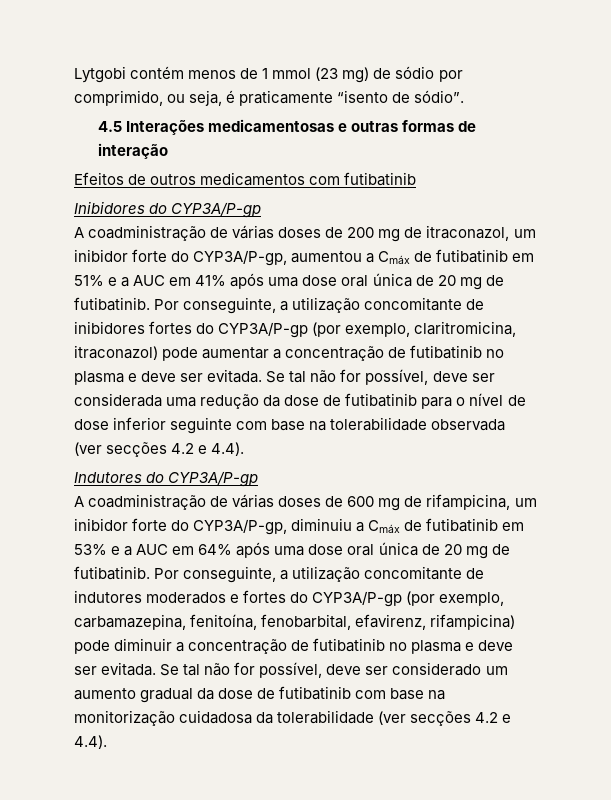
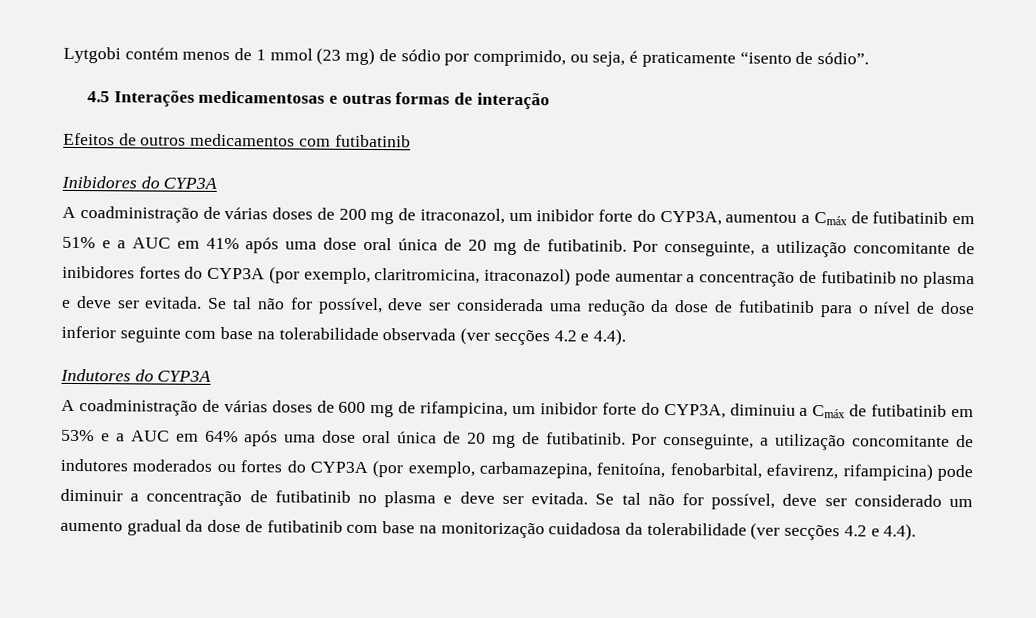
- Inibidores do CYP3A/P-gp
+ Inibidores do CYP3A
- A coadministração de várias doses de 200 mg de itraconazol, um inibidor forte do CYP3A/P-gp, aumentou a Cmáx de futibatinib em 51% e a AUC em 41% após uma dose oral única de 20 mg de futibatinib.
+ A coadministração de várias doses de 200 mg de itraconazol, um inibidor forte do CYP3A, aumentou a Cmáx de futibatinib em 51% e a AUC em 41% após uma dose oral única de 20 mg de futibatinib.
- Por conseguinte, a utilização concomitante de inibidores fortes do CYP3A/P-gp (por exemplo, claritromicina, itraconazol) pode aumentar a concentração de futibatinib no plasma e deve ser evitada.
+ Por conseguinte, a utilização concomitante de inibidores fortes do CYP3A (por exemplo, claritromicina, itraconazol) pode aumentar a concentração de futibatinib no plasma e deve ser evitada.
- Indutores do CYP3A/P-gp
+ Indutores do CYP3A
- A coadministração de várias doses de 600 mg de rifampicina, um inibidor forte do CYP3A/P-gp, diminuiu a Cmáx de futibatinib em 53% e a AUC em 64% após uma dose oral única de 20 mg de futibatinib.
+ A coadministração de várias doses de 600 mg de rifampicina, um inibidor forte do CYP3A, diminuiu a Cmáx de futibatinib em 53% e a AUC em 64% após uma dose oral única de 20 mg de futibatinib.
- Por conseguinte, a utilização concomitante de indutores moderados e fortes do CYP3A/P-gp (por exemplo, carbamazepina, fenitoína, fenobarbital, efavirenz, rifampicina) pode diminuir a concentração de futibatinib no plasma e deve ser evitada.
+ Por conseguinte, a utilização concomitante de indutores moderados ou fortes do CYP3A (por exemplo, carbamazepina, fenitoína, fenobarbital, efavirenz, rifampicina) pode diminuir a concentração de futibatinib no plasma e deve ser evitada.

